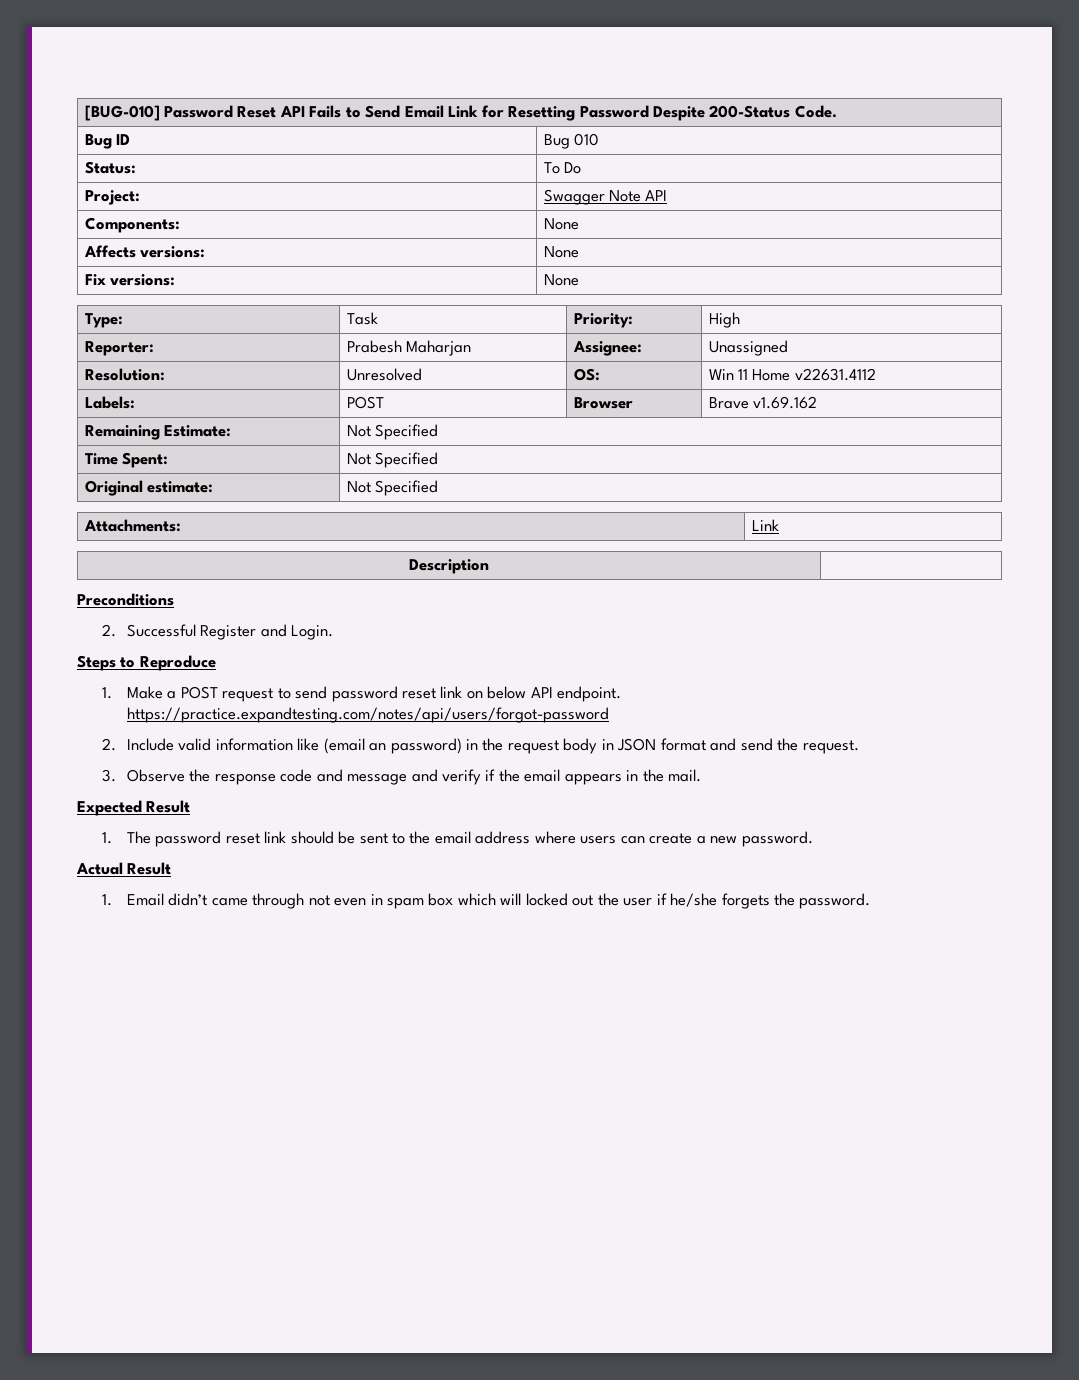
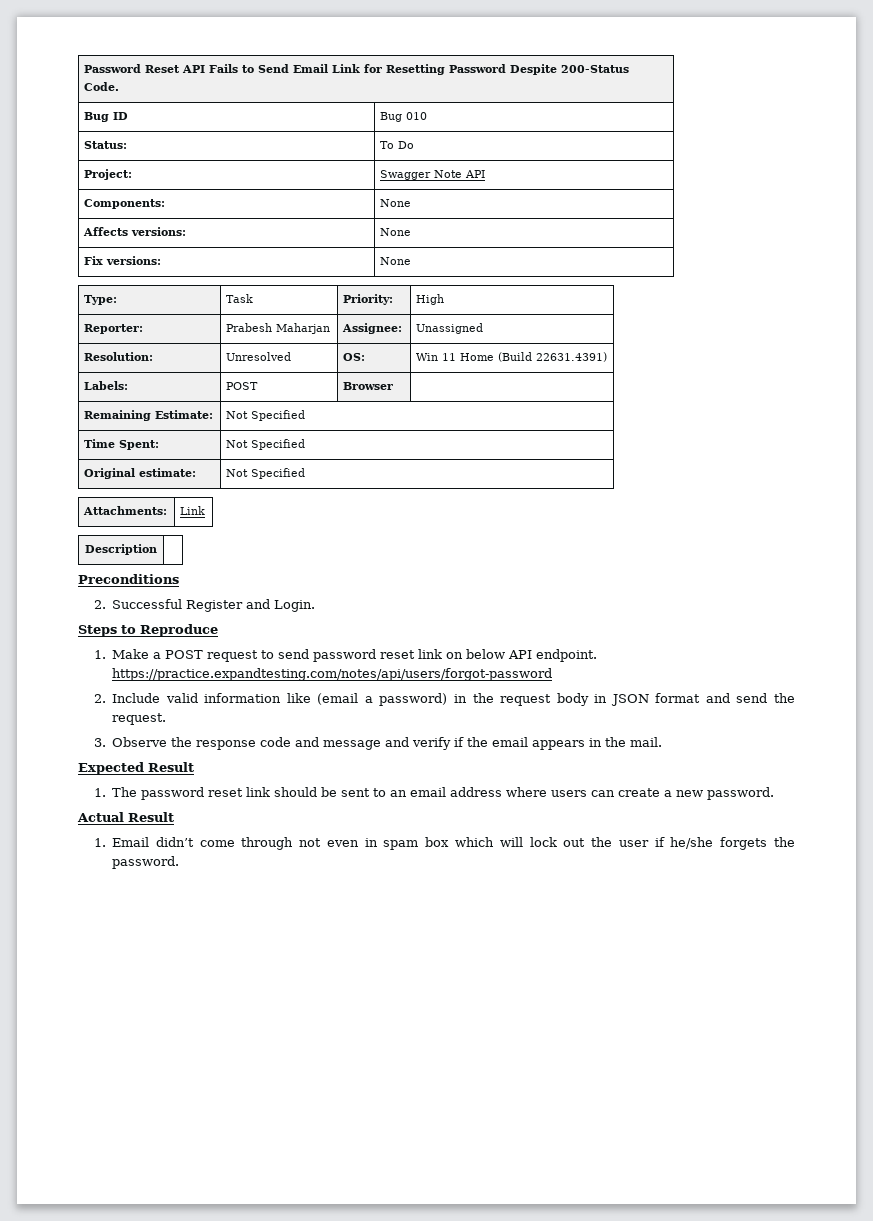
- [BUG-010] Password Reset API Fails to Send Email Link for Resetting Password Despite 200-Status Code.
+ Password Reset API Fails to Send Email Link for Resetting Password Despite 200-Status Code.
- Resolution: | Unresolved | OS: | Win 11 Home v22631.4112
+ Resolution: | Unresolved | OS: | Win 11 Home (Build 22631.4391)
- Labels: | POST | Browser | Brave v1.69.162
+ Labels: | POST | Browser |
- 2. Include valid information like (email an password) in the request body in JSON format and send the request.
+ 2. Include valid information like (email a password) in the request body in JSON format and send the request.
- 1. The password reset link should be sent to the email address where users can create a new password.
+ 1. The password reset link should be sent to an email address where users can create a new password.
- 1. Email didn’t came through not even in spam box which will locked out the user if he/she forgets the password.
+ 1. Email didn’t come through not even in spam box which will lock out the user if he/she forgets the password.

